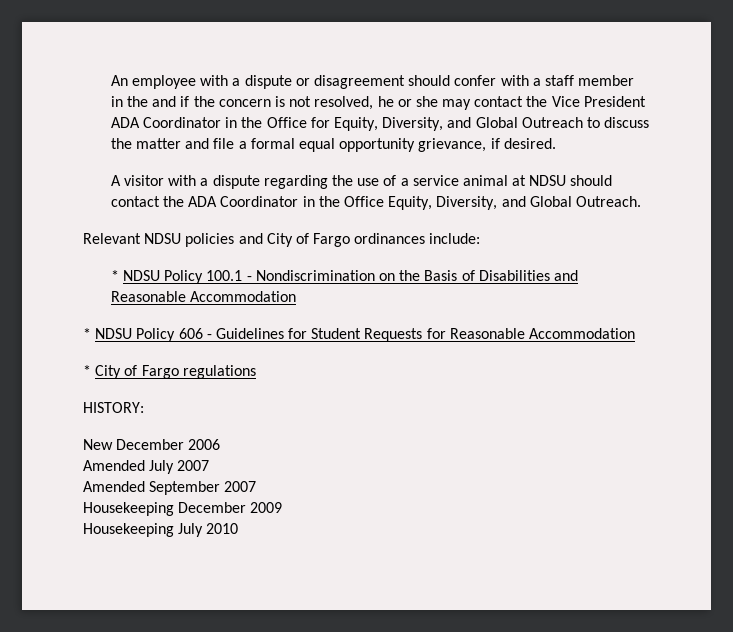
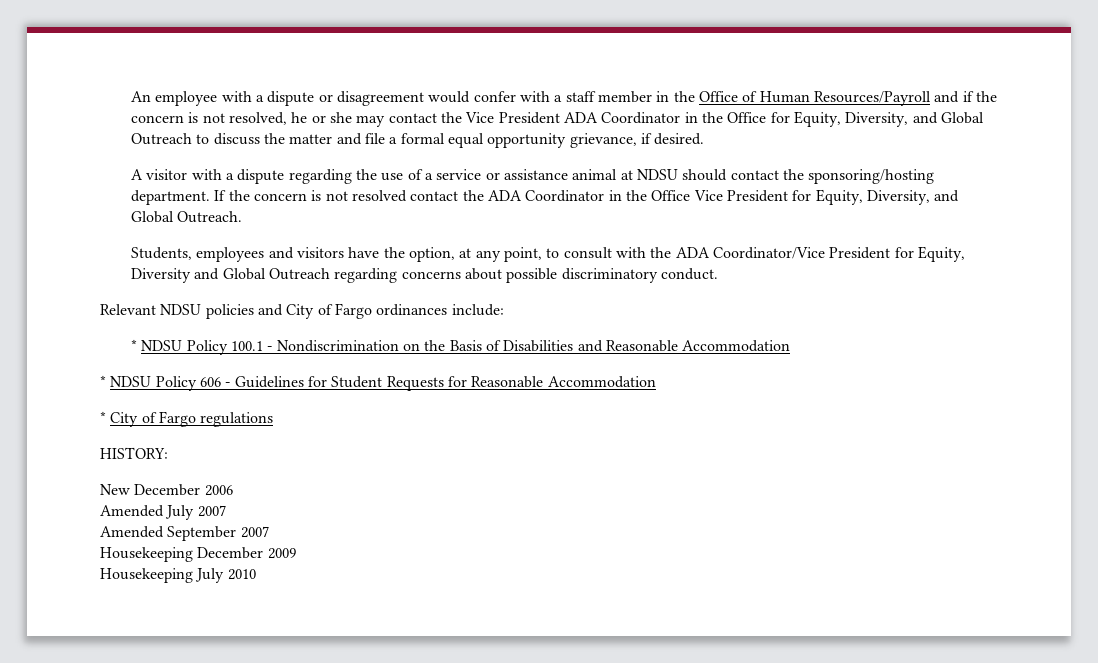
- An employee with a dispute or disagreement should confer with a staff member in the and if the concern is not resolved, he or she may contact the Vice President ADA Coordinator in the Office for Equity, Diversity, and Global Outreach to discuss the matter and file a formal equal opportunity grievance, if desired.
+ An employee with a dispute or disagreement would confer with a staff member in the Office of Human Resources/Payroll and if the concern is not resolved, he or she may contact the Vice President ADA Coordinator in the Office for Equity, Diversity, and Global Outreach to discuss the matter and file a formal equal opportunity grievance, if desired.
- A visitor with a dispute regarding the use of a service animal at NDSU should contact the ADA Coordinator in the Office Equity, Diversity, and Global Outreach.
+ A visitor with a dispute regarding the use of a service or assistance animal at NDSU should contact the sponsoring/hosting department. If the concern is not resolved contact the ADA Coordinator in the Office Vice President for Equity, Diversity, and Global Outreach.
+ Students, employees and visitors have the option, at any point, to consult with the ADA Coordinator/Vice President for Equity, Diversity and Global Outreach regarding concerns about possible discriminatory conduct.

